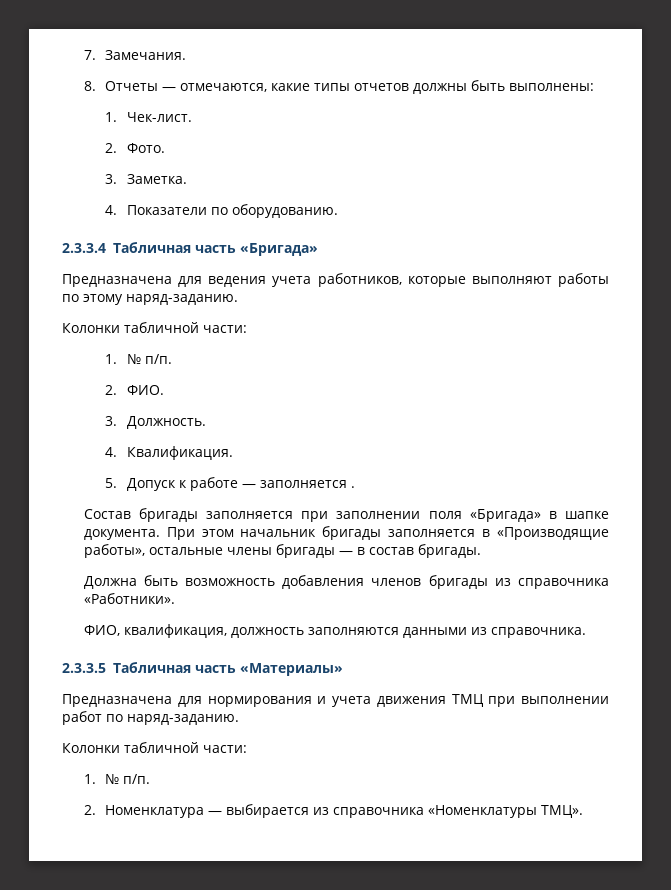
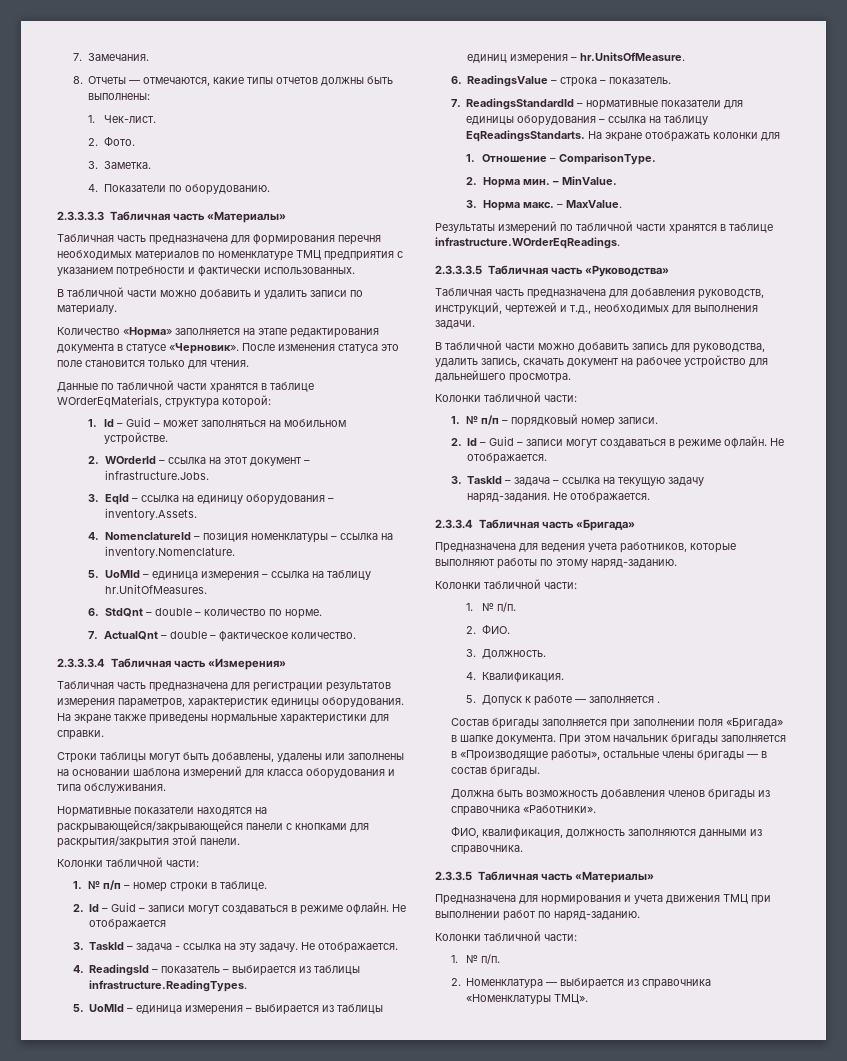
+ 2.3.3.3.3 Табличная часть «Материалы»
+ Табличная часть предназначена для формирования перечня необходимых материалов по номенклатуре ТМЦ предприятия с указанием потребности и фактически использованных.
+ В табличной части можно добавить и удалить записи по материалу.
+ Количество «Норма» заполняется на этапе редактирования документа в статусе «Черновик». После изменения статуса это поле становится только для чтения.
+ Данные по табличной части хранятся в таблице WOrderEqMaterials, структура которой:
+ 1. Id – Guid – может заполняться на мобильном устройстве.
+ 2. WOrderId – ссылка на этот документ – infrastructure.Jobs.
+ 3. EqId – ссылка на единицу оборудования – inventory.Assets.
+ 4. NomenclatureId – позиция номенклатуры – ссылка на inventory.Nomenclature.
+ 5. UoMId – единица измерения – ссылка на таблицу hr.UnitOfMeasures.
+ 6. StdQnt – double – количество по норме.
+ 7. ActualQnt – double – фактическое количество.
+ 2.3.3.3.4 Табличная часть «Измерения»
+ Табличная часть предназначена для регистрации результатов измерения параметров, характеристик единицы оборудования. На экране также приведены нормальные характеристики для справки.
+ Строки таблицы могут быть добавлены, удалены или заполнены на основании шаблона измерений для класса оборудования и типа обслуживания.
+ Нормативные показатели находятся на раскрывающейся/закрывающейся панели с кнопками для раскрытия/закрытия этой панели.
+ Колонки табличной части:
+ 1. № п/п – номер строки в таблице.
+ 2. Id – Guid – записи могут создаваться в режиме офлайн. Не отображается
+ 3. TaskId – задача - ссылка на эту задачу. Не отображается.
+ 4. ReadingsId – показатель – выбирается из таблицы infrastructure.ReadingTypes.
+ 5. UoMId – единица измерения – выбирается из таблицы единиц измерения – hr.UnitsOfMeasure.
+ 6. ReadingsValue – строка – показатель.
+ 7. ReadingsStandardId – нормативные показатели для единицы оборудования – ссылка на таблицу EqReadingsStandarts. На экране отображать колонки для
+ 1. Отношение – ComparisonType.
+ 2. Норма мин. – MinValue.
+ 3. Норма макс. – MaxValue.
+ Результаты измерений по табличной части хранятся в таблице infrastructure.WOrderEqReadings.
+ 2.3.3.3.5 Табличная часть «Руководства»
+ Табличная часть предназначена для добавления руководств, инструкций, чертежей и т.д., необходимых для выполнения задачи.
+ В табличной части можно добавить запись для руководства, удалить запись, скачать документ на рабочее устройство для дальнейшего просмотра.
+ Колонки табличной части:
+ 1. № п/п – порядковый номер записи.
+ 2. Id – Guid – записи могут создаваться в режиме офлайн. Не отображается.
+ 3. TaskId – задача – ссылка на текущую задачу наряд-задания. Не отображается.

